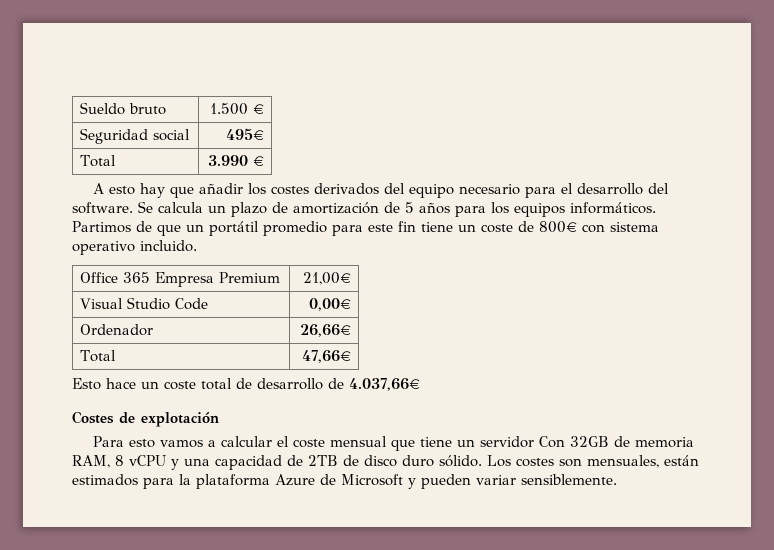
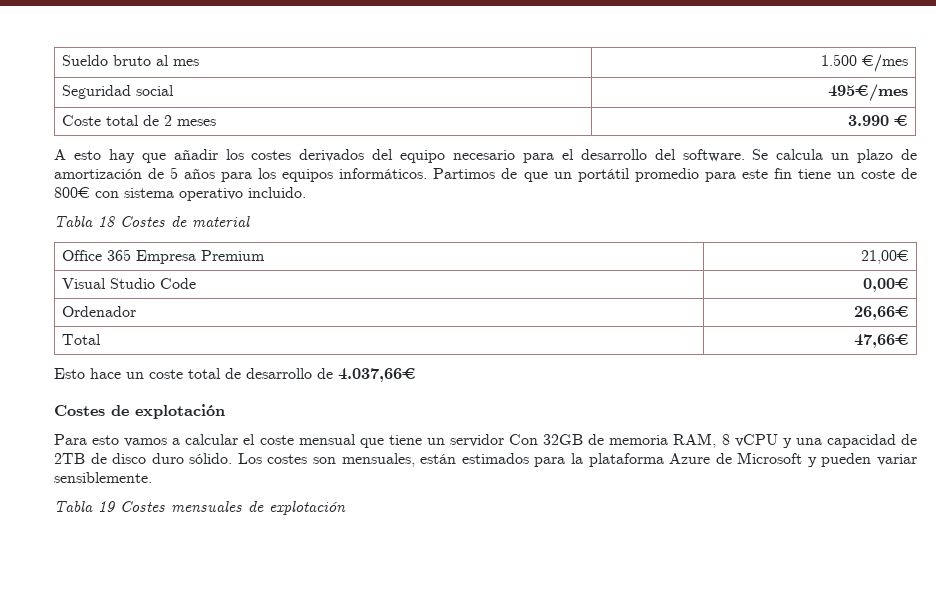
- Sueldo bruto | 1.500 €
+ Sueldo bruto al mes | 1.500 €/mes
- Seguridad social | 495€
- Total | 3.990 €
+ Seguridad social | 495€/mes
+ Coste total de 2 meses | 3.990 €
+ Tabla 18 Costes de material
+ Tabla 19 Costes mensuales de explotación

